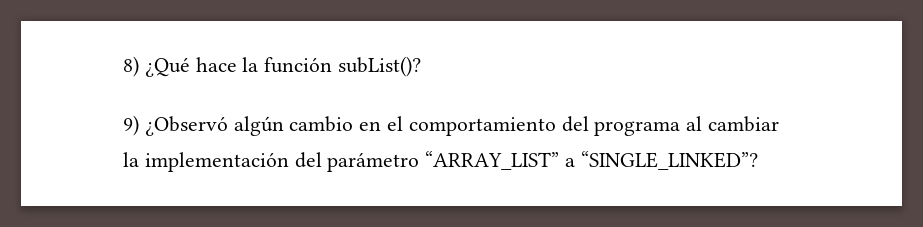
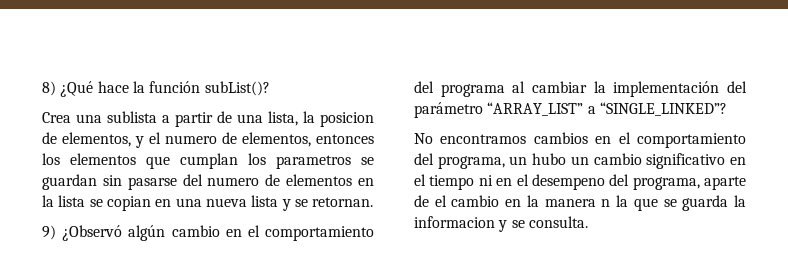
+ Crea una sublista a partir de una lista, la posicion de elementos, y el numero de elementos, entonces los elementos que cumplan los parametros se guardan sin pasarse del numero de elementos en la lista se copian en una nueva lista y se retornan.
+ No encontramos cambios en el comportamiento del programa, un hubo un cambio significativo en el tiempo ni en el desempeno del programa, aparte de el cambio en la manera n la que se guarda la informacion y se consulta.

